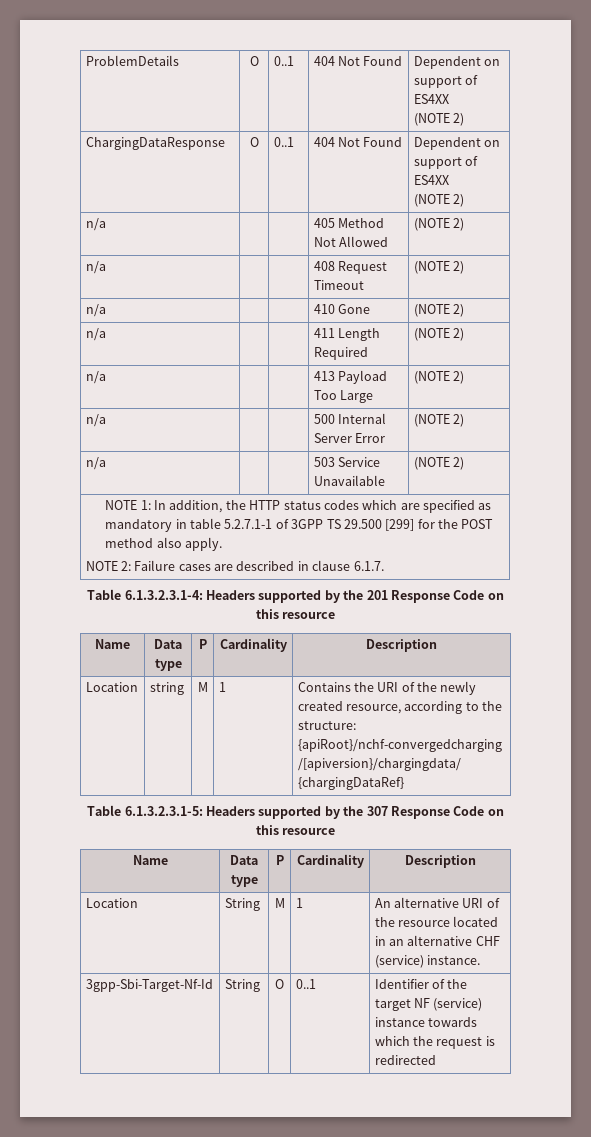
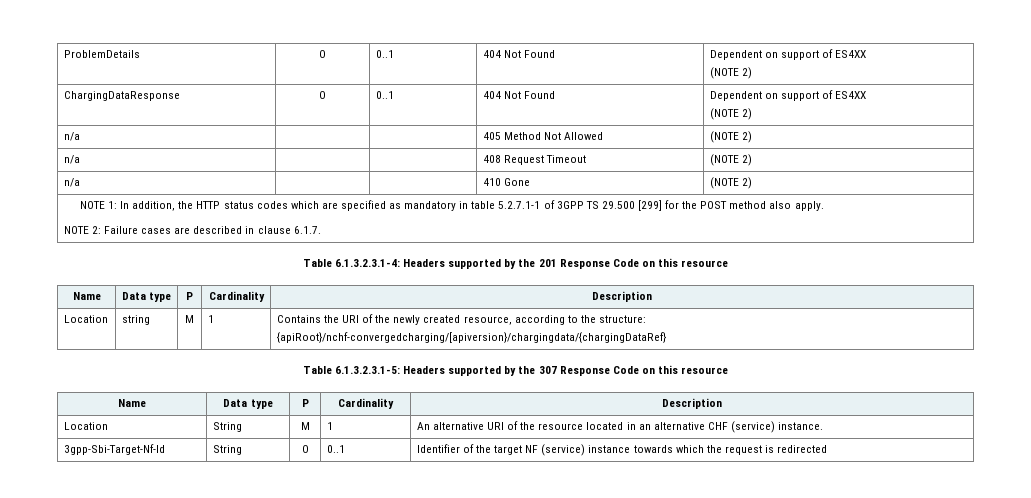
- n/a | | | 411 Length Required | (NOTE 2)
- n/a | | | 413 Payload Too Large | (NOTE 2)
- n/a | | | 500 Internal Server Error | (NOTE 2)
- n/a | | | 503 Service Unavailable | (NOTE 2)

